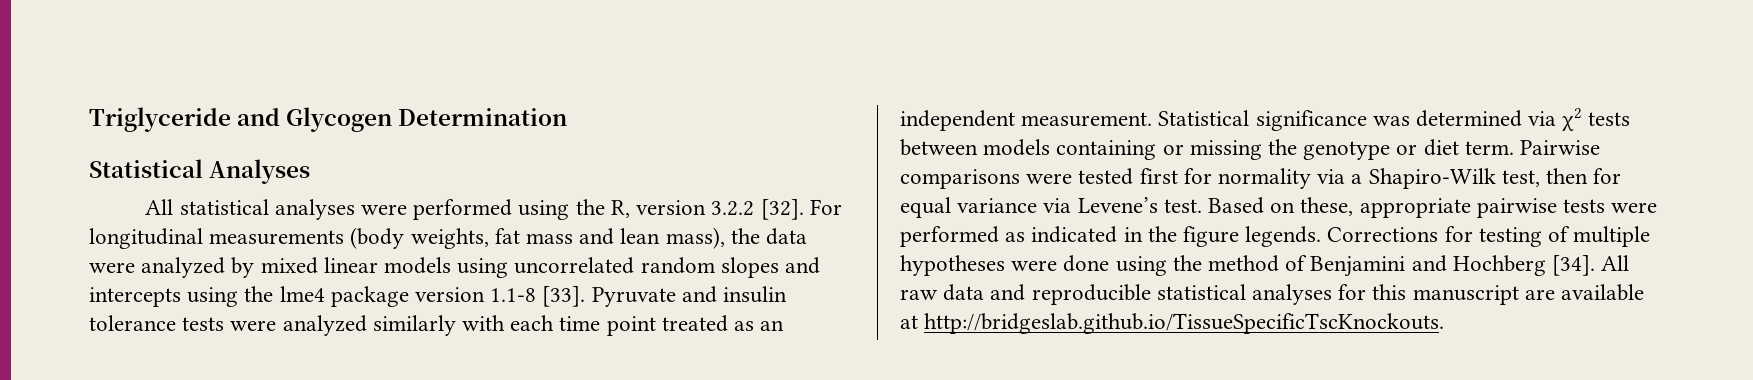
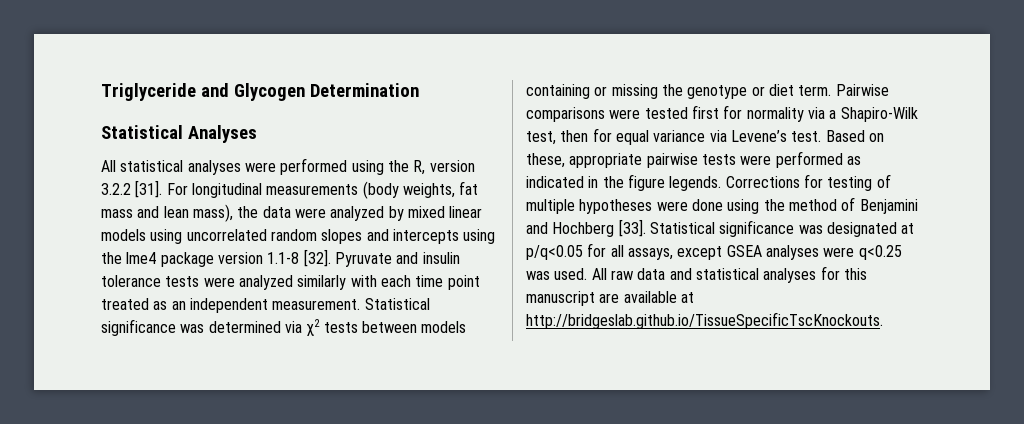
- All statistical analyses were performed using the R, version 3.2.2 [32].
+ All statistical analyses were performed using the R, version 3.2.2 [31].
- For longitudinal measurements (body weights, fat mass and lean mass), the data were analyzed by mixed linear models using uncorrelated random slopes and intercepts using the lme4 package version 1.1-8 [33].
+ For longitudinal measurements (body weights, fat mass and lean mass), the data were analyzed by mixed linear models using uncorrelated random slopes and intercepts using the lme4 package version 1.1-8 [32].
- Corrections for testing of multiple hypotheses were done using the method of Benjamini and Hochberg [34].
+ Corrections for testing of multiple hypotheses were done using the method of Benjamini and Hochberg [33]. Statistical significance was designated at p/q<0.05 for all assays, except GSEA analyses were q<0.25 was used.
- All raw data and reproducible statistical analyses for this manuscript are available at http://bridgeslab.github.io/TissueSpecificTscKnockouts.
+ All raw data and statistical analyses for this manuscript are available at http://bridgeslab.github.io/TissueSpecificTscKnockouts.

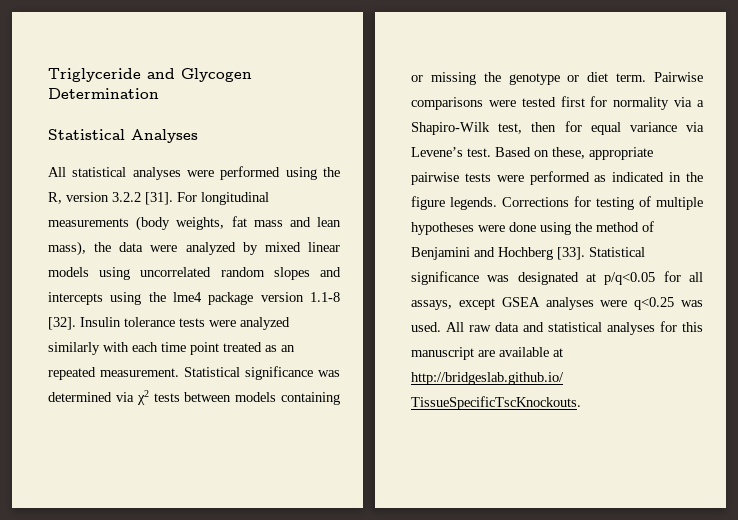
- Pyruvate and insulin tolerance tests were analyzed similarly with each time point treated as an independent measurement.
+ Insulin tolerance tests were analyzed similarly with each time point treated as an repeated measurement.

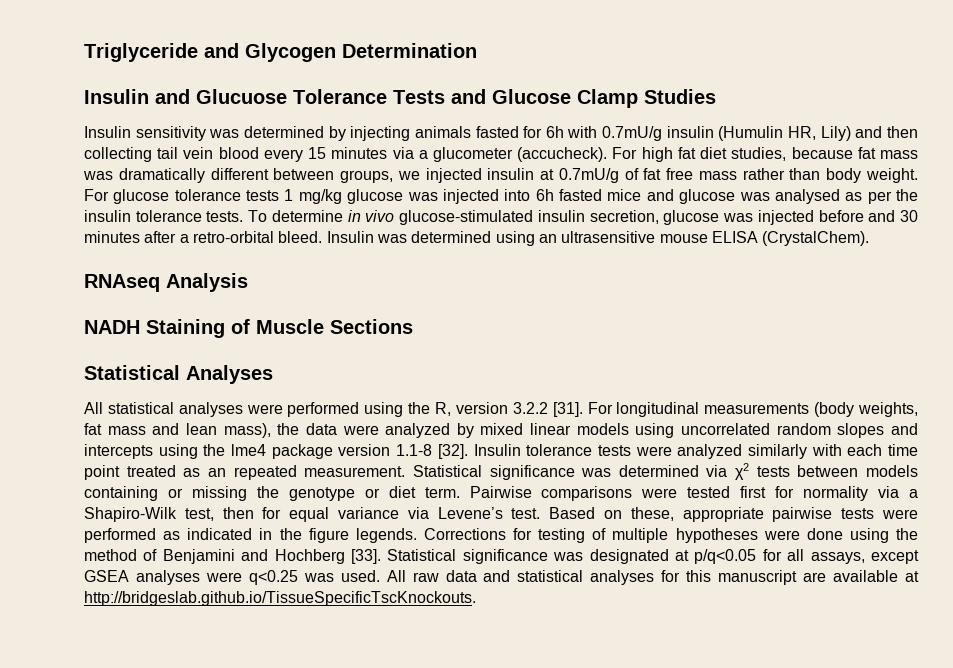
+ Insulin and Glucuose Tolerance Tests and Glucose Clamp Studies
+ Insulin sensitivity was determined by injecting animals fasted for 6h with 0.7mU/g insulin (Humulin HR, Lily) and then collecting tail vein blood every 15 minutes via a glucometer (accucheck). For high fat diet studies, because fat mass was dramatically different between groups, we injected insulin at 0.7mU/g of fat free mass rather than body weight. For glucose tolerance tests 1 mg/kg glucose was injected into 6h fasted mice and glucose was analysed as per the insulin tolerance tests. To determine in vivo glucose-stimulated insulin secretion, glucose was injected before and 30 minutes after a retro-orbital bleed. Insulin was determined using an ultrasensitive mouse ELISA (CrystalChem).
+ RNAseq Analysis
+ NADH Staining of Muscle Sections

